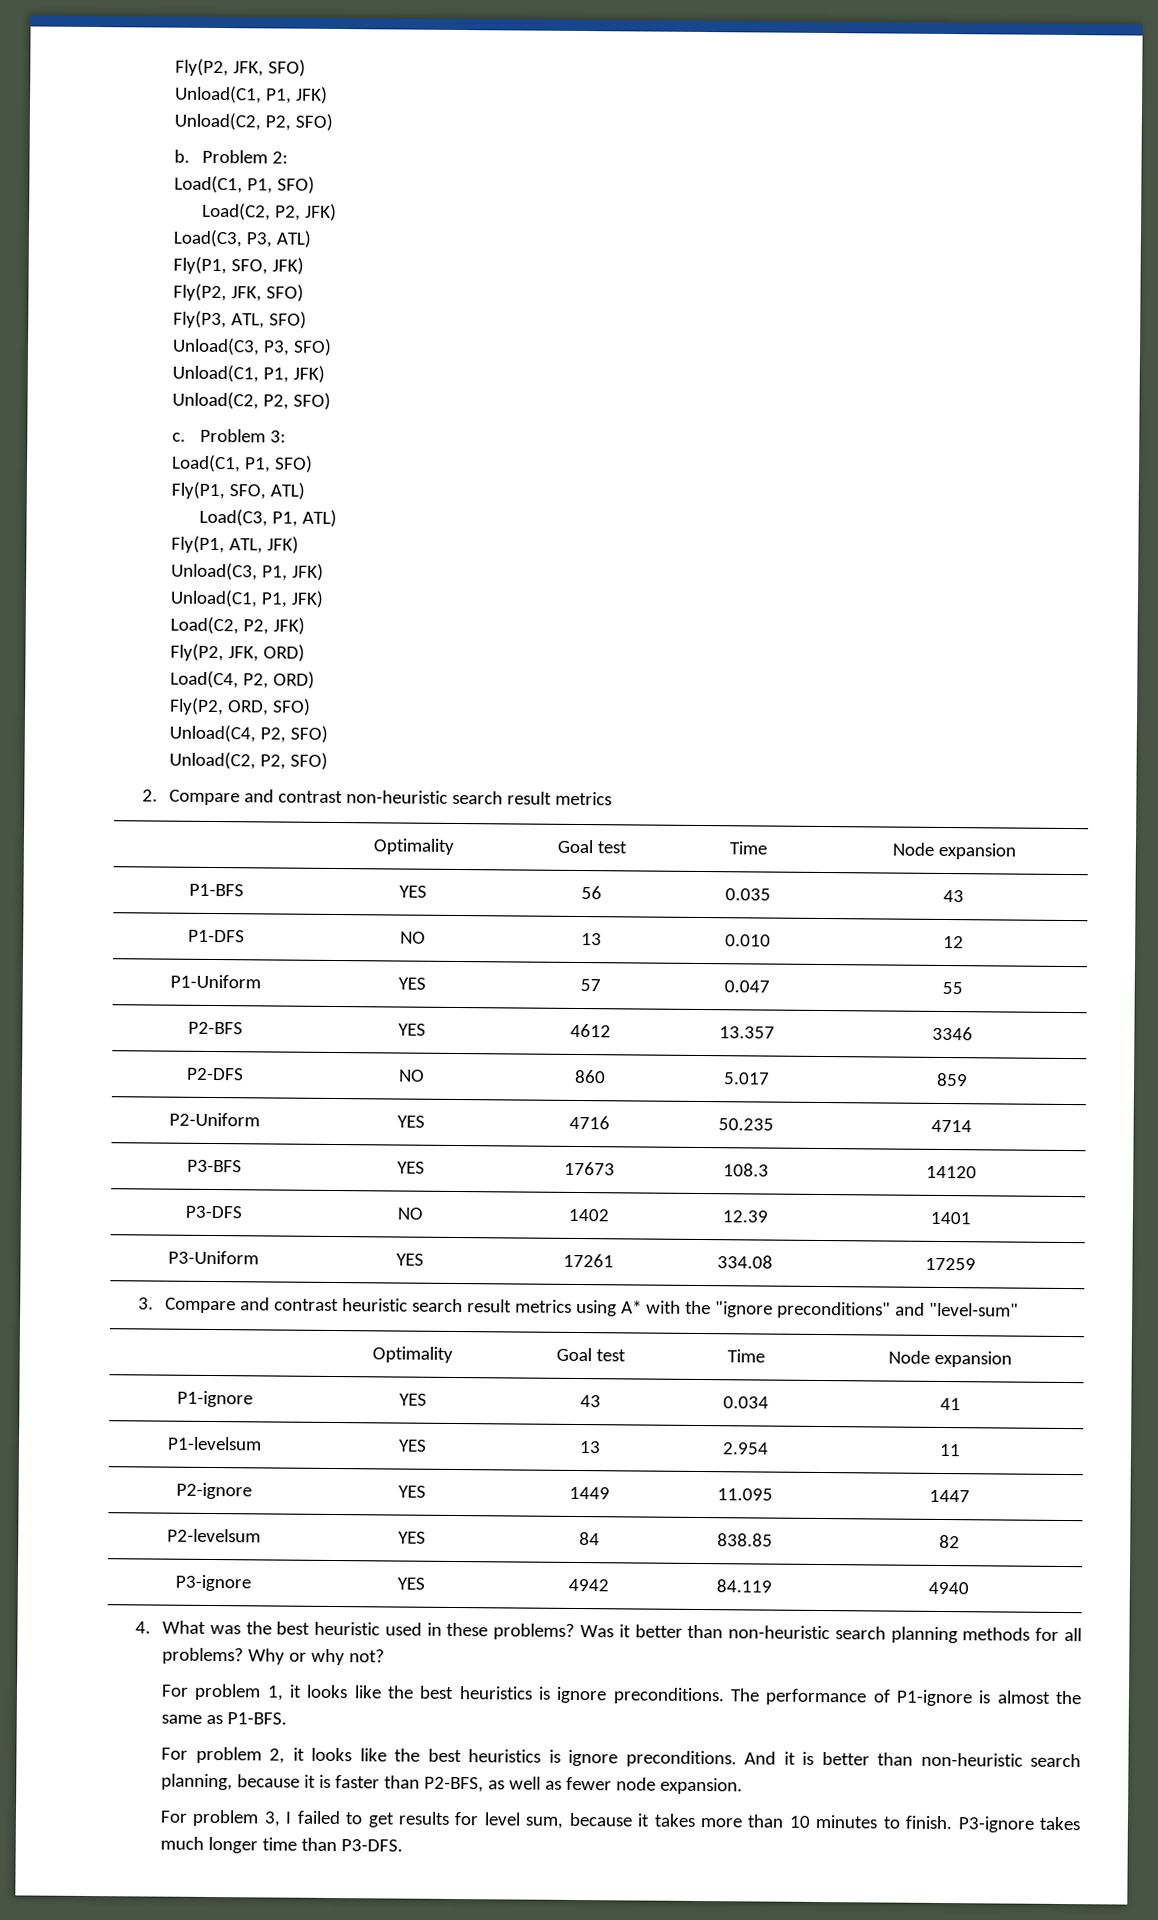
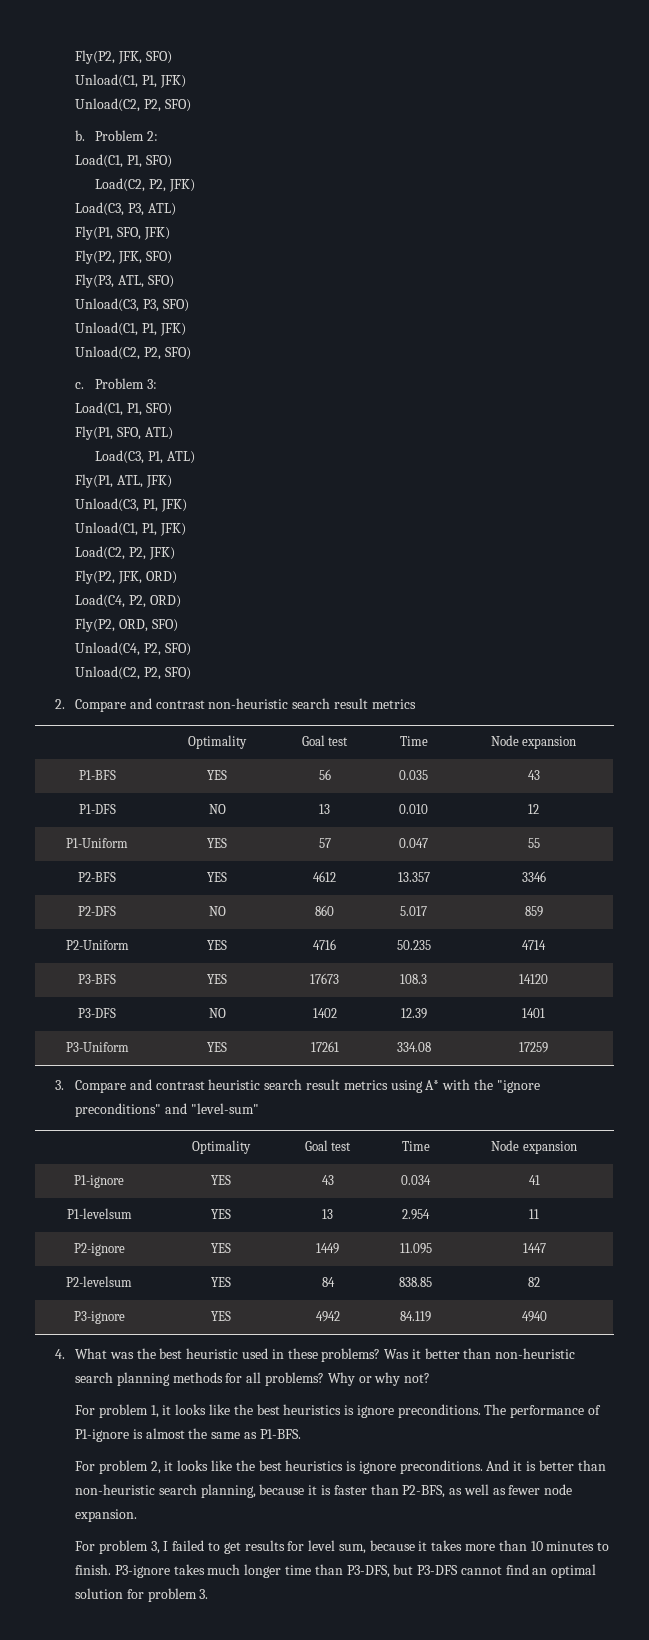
- P3-ignore takes much longer time than P3-DFS.
+ P3-ignore takes much longer time than P3-DFS, but P3-DFS cannot find an optimal solution for problem 3.

